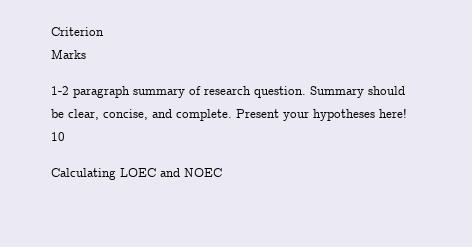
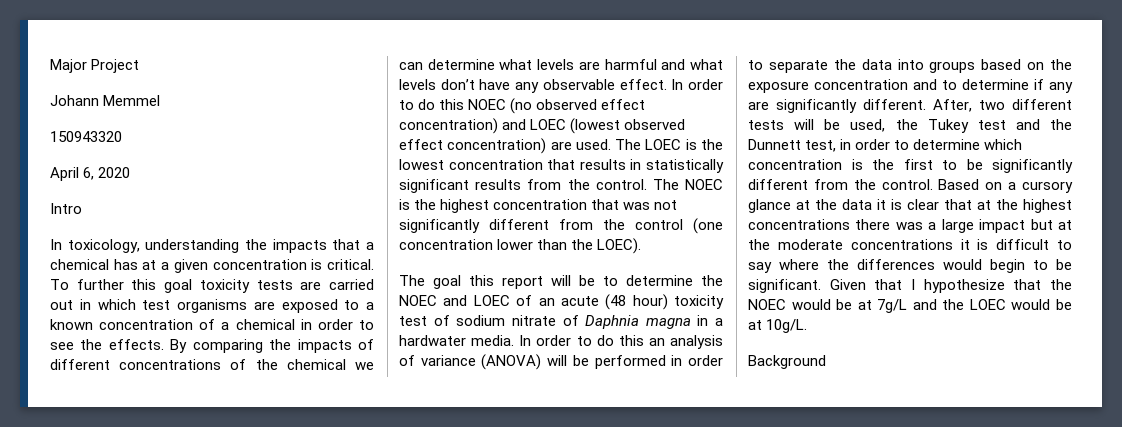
- Criterion
- Marks
- 1-2 paragraph summary of research question. Summary should be clear, concise, and complete. Present your hypotheses here! 10
- Calculating LOEC and NOEC
+ Major Project
+ Johann Memmel
+ 150943320
+ April 6, 2020
+ Intro
+ In toxicology, understanding the impacts that a chemical has at a given concentration is critical. To further this goal toxicity tests are carried out in which test organisms are exposed to a known concentration of a chemical in order to see the effects. By comparing the impacts of different concentrations of the chemical we can determine what levels are harmful and what levels don’t have any observable effect. In order to do this NOEC (no observed effect concentration) and LOEC (lowest observed effect concentration) are used. The LOEC is the lowest concentration that results in statistically significant results from the control. The NOEC is the highest concentration that was not significantly different from the control (one concentration lower than the LOEC).
+ The goal this report will be to determine the NOEC and LOEC of an acute (48 hour) toxicity test of sodium nitrate of Daphnia magna in a hardwater media. In order to do this an analysis of variance (ANOVA) will be performed in order to separate the data into groups based on the exposure concentration and to determine if any are significantly different. After, two different tests will be used, the Tukey test and the Dunnett test, in order to determine which concentration is the first to be significantly different from the control. Based on a cursory glance at the data it is clear that at the highest concentrations there was a large impact but at the moderate concentrations it is difficult to say where the differences would begin to be significant. Given that I hypothesize that the NOEC would be at 7g/L and the LOEC would be at 10g/L.
+ Background

